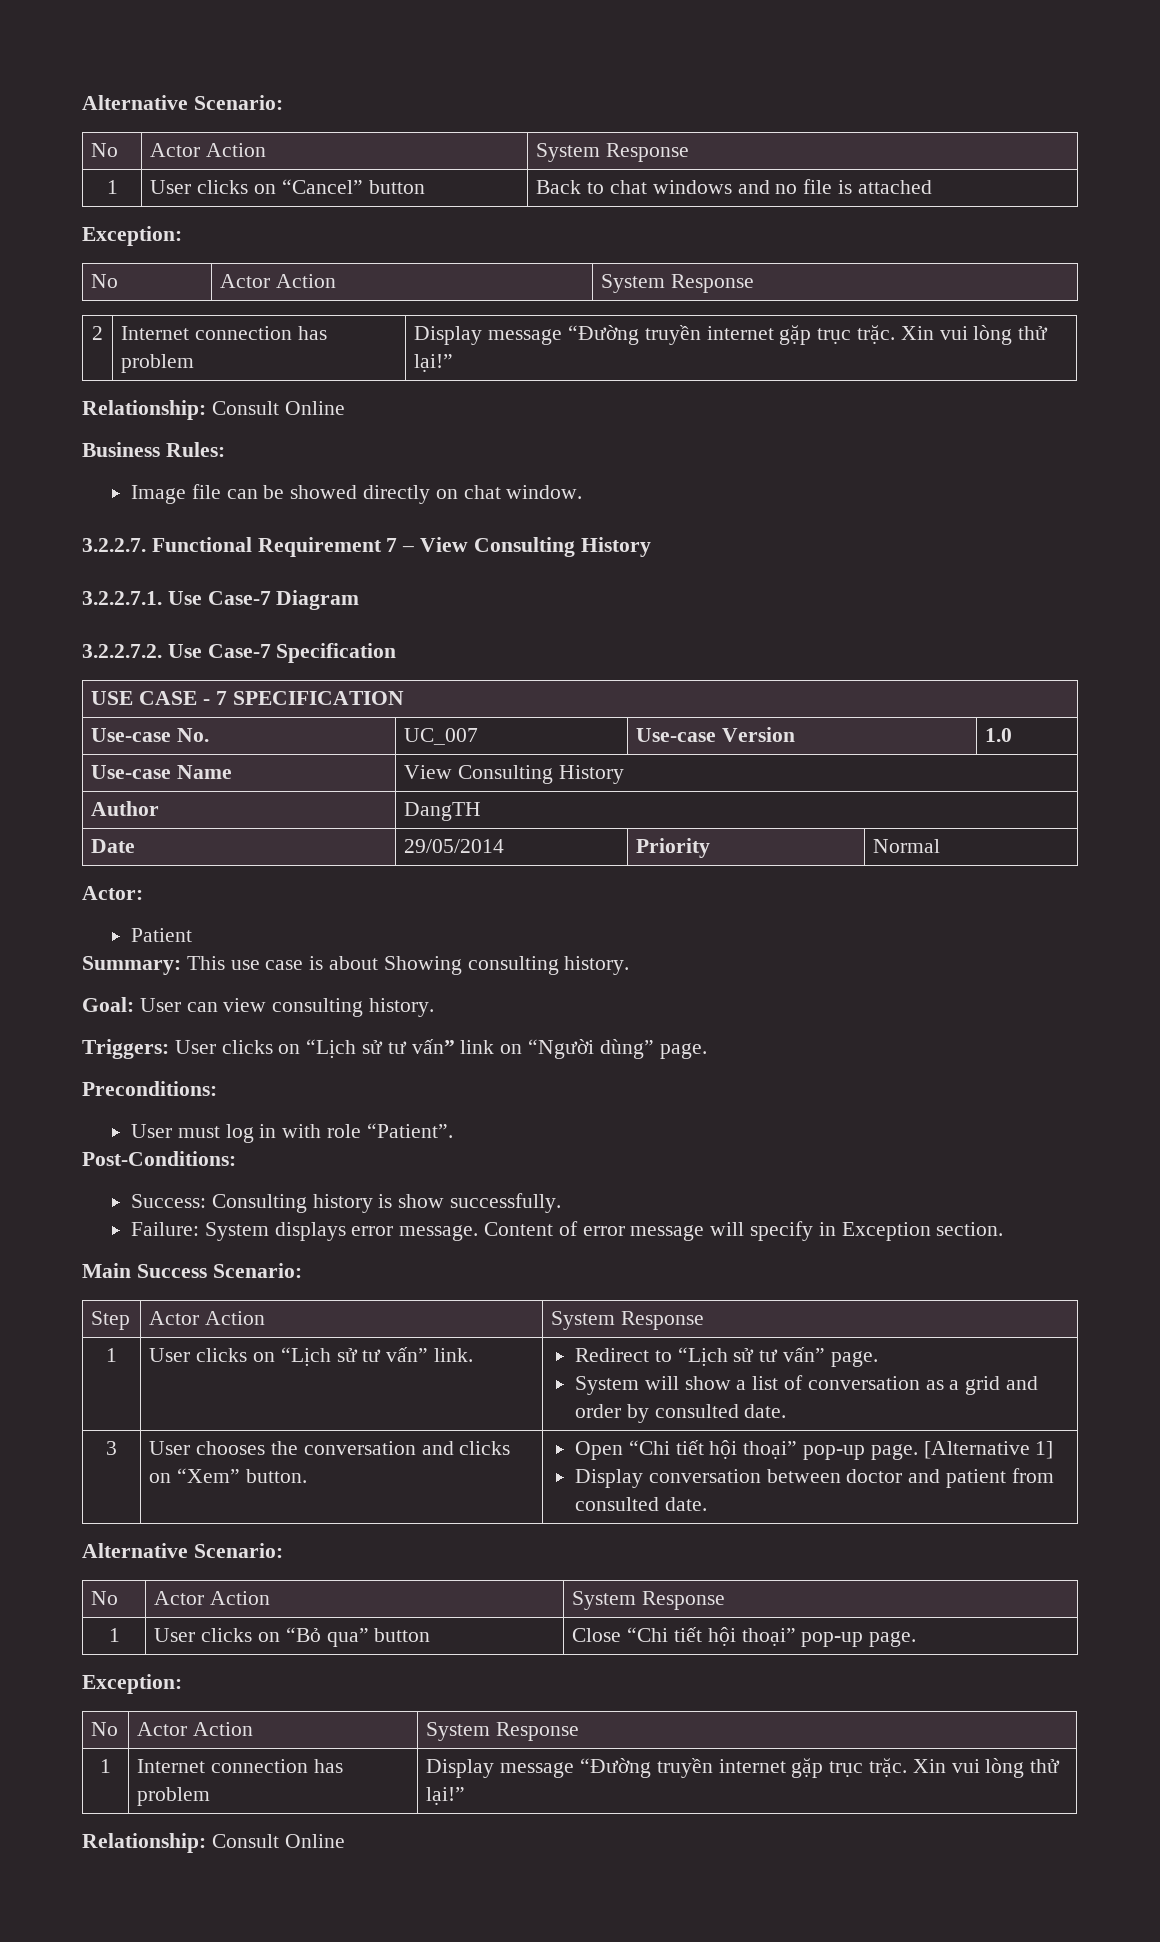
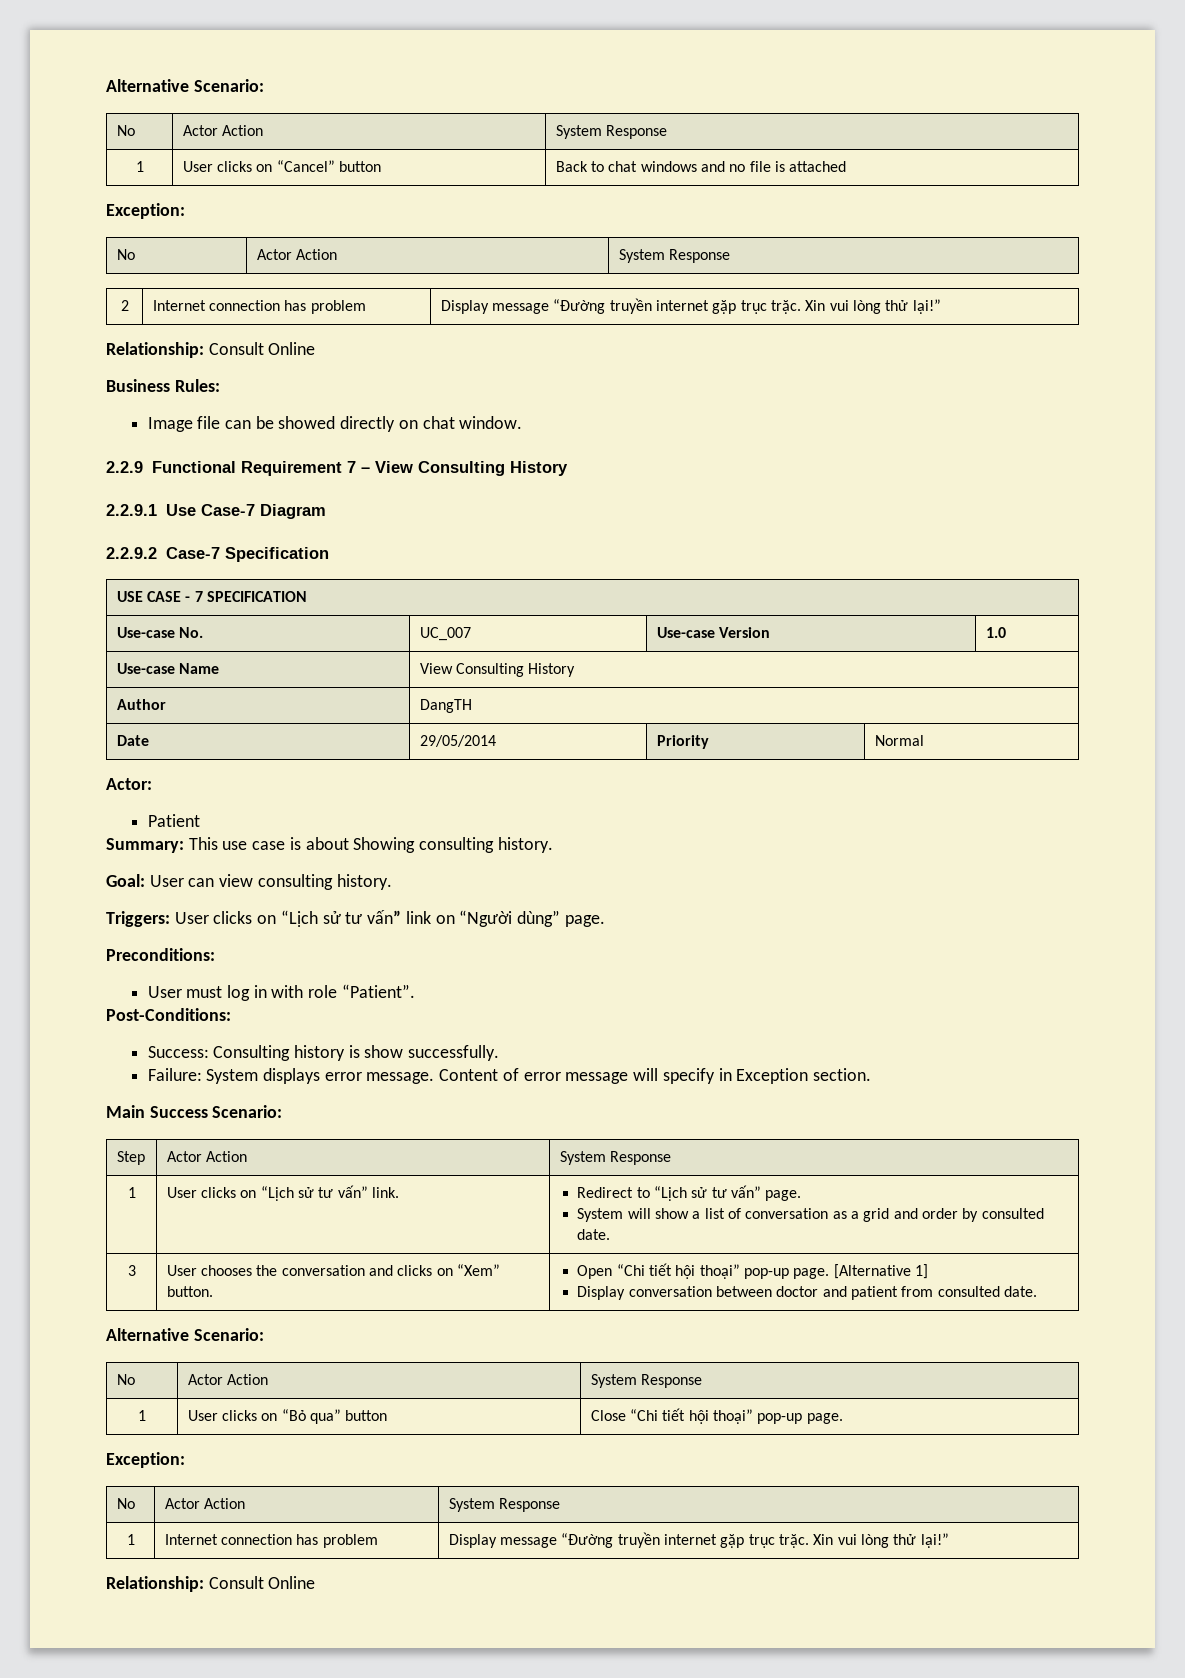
- 3.2.2.7. Functional Requirement 7 – View Consulting History
+ 2.2.9 Functional Requirement 7 – View Consulting History
- 3.2.2.7.1. Use Case-7 Diagram
+ 2.2.9.1 Use Case-7 Diagram
- 3.2.2.7.2. Use Case-7 Specification
+ 2.2.9.2 Case-7 Specification

